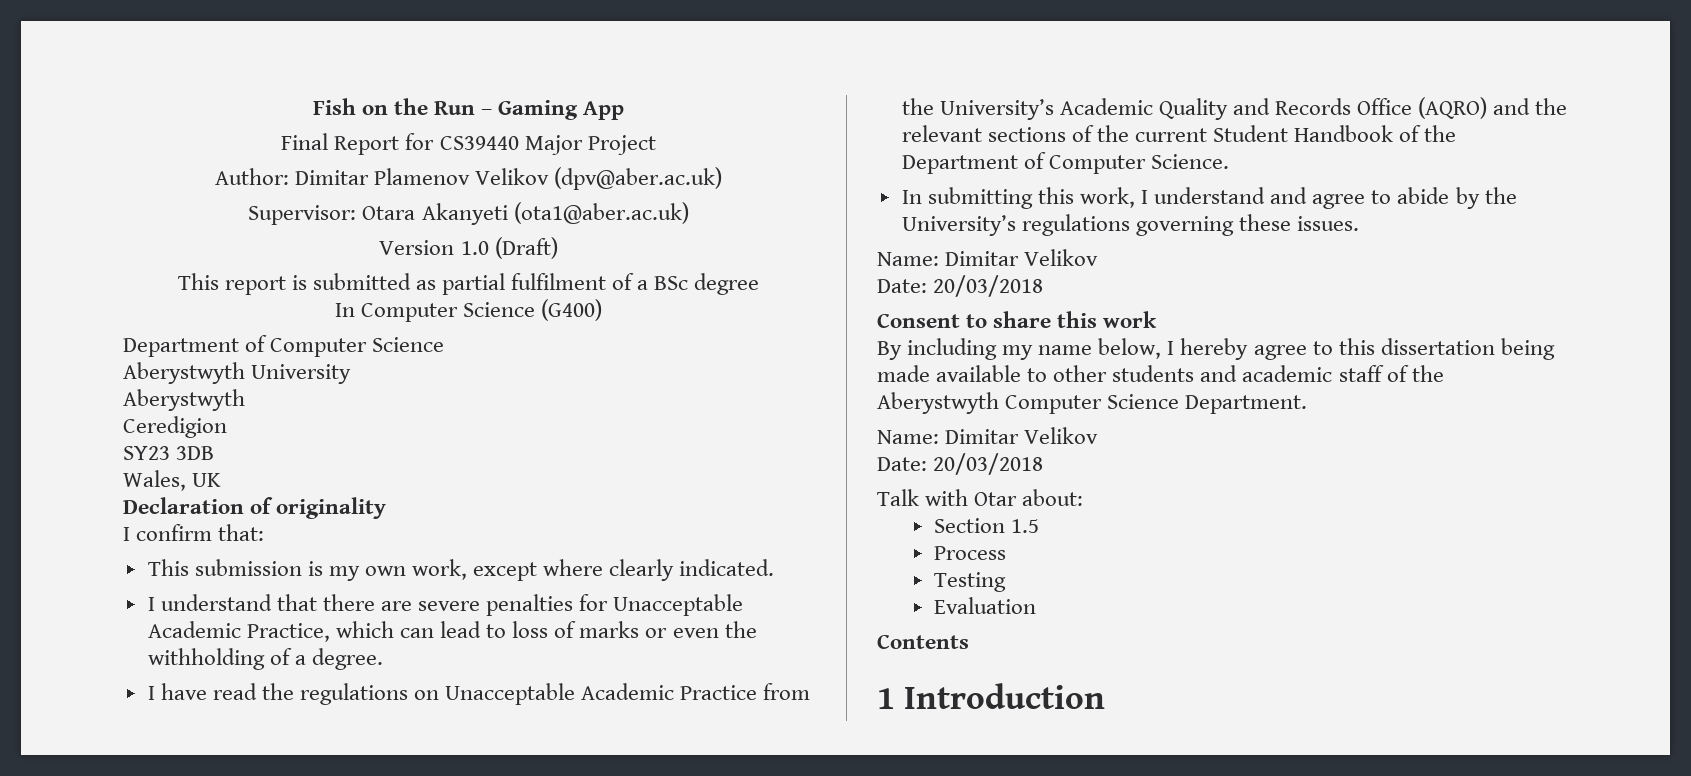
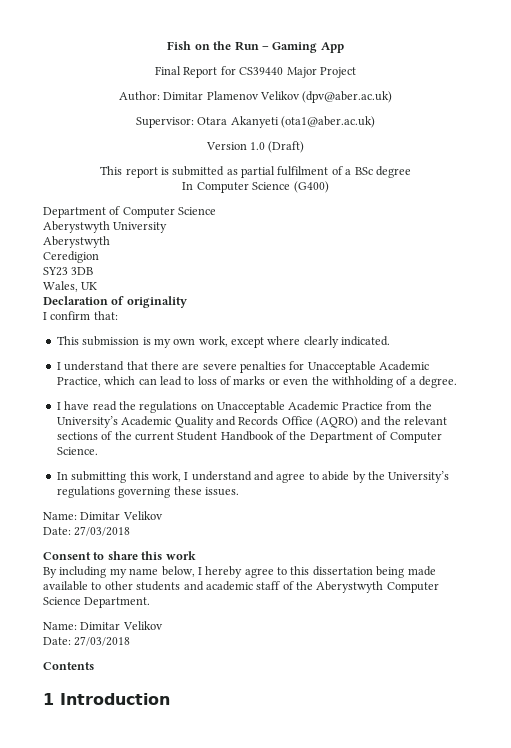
  In submitting this work, I understand and agree to abide by the University’s regulations governing these issues.
  Name: Dimitar Velikov
- Date: 20/03/2018
+ Date: 27/03/2018
  By including my name below, I hereby agree to this dissertation being made available to other students and academic staff of the Aberystwyth Computer Science Department.
  Name: Dimitar Velikov
- Date: 20/03/2018
- Talk with Otar about:
- Section 1.5
- Process
- Testing
- Evaluation
+ Date: 27/03/2018

